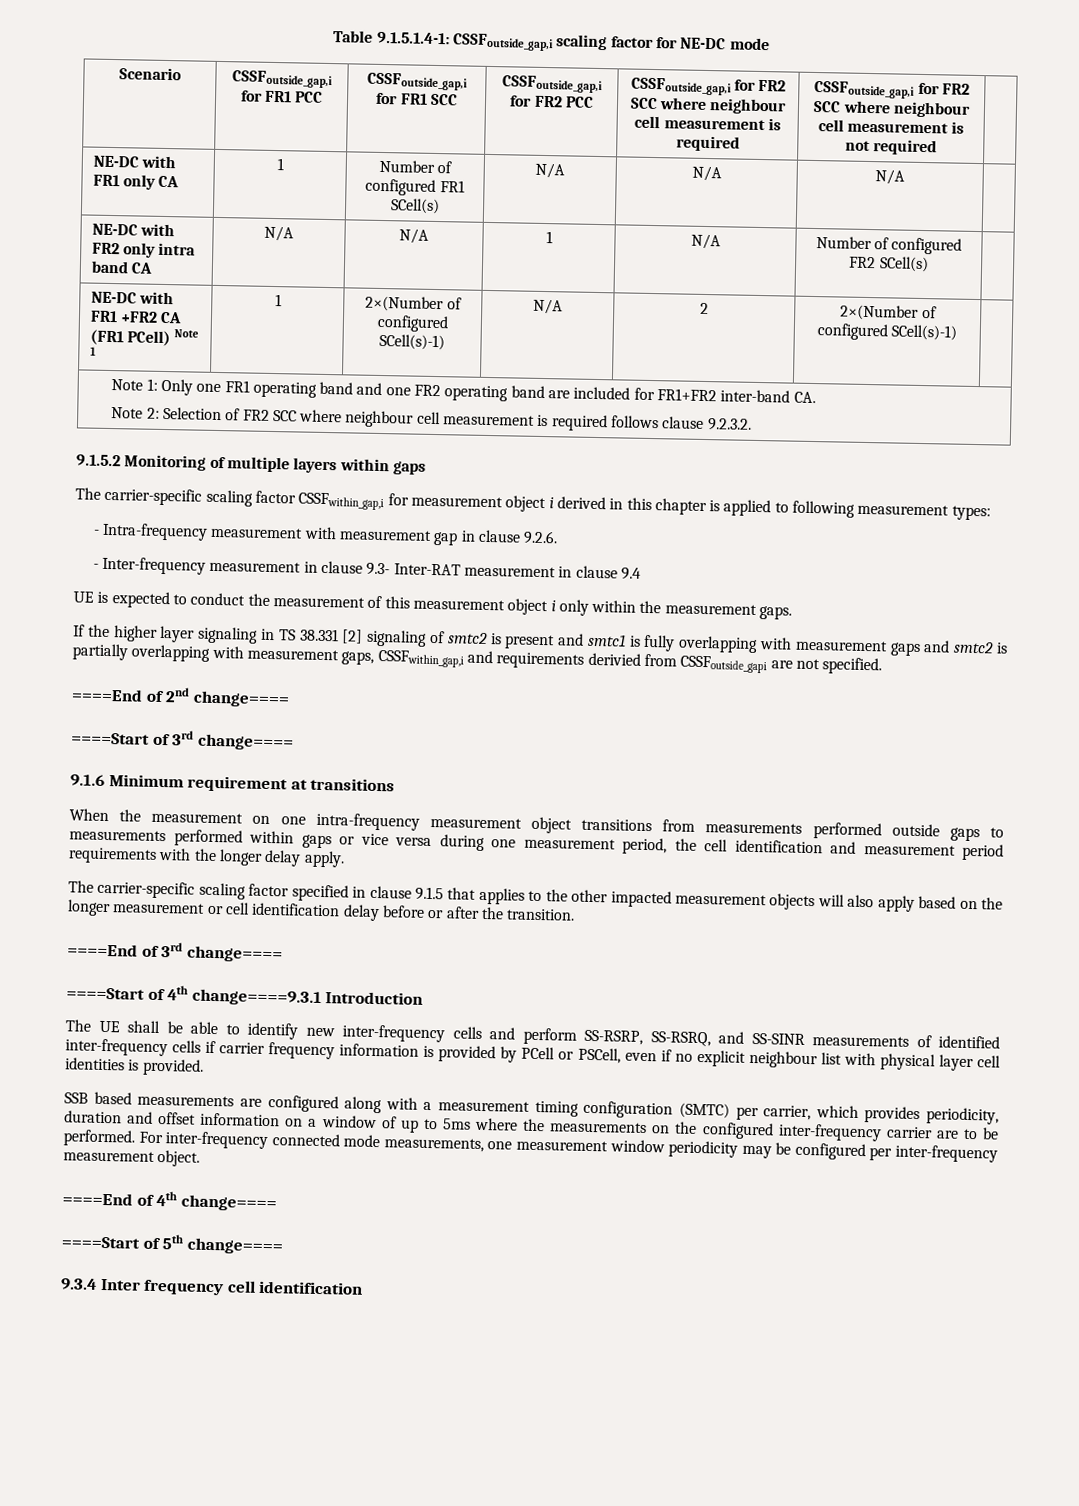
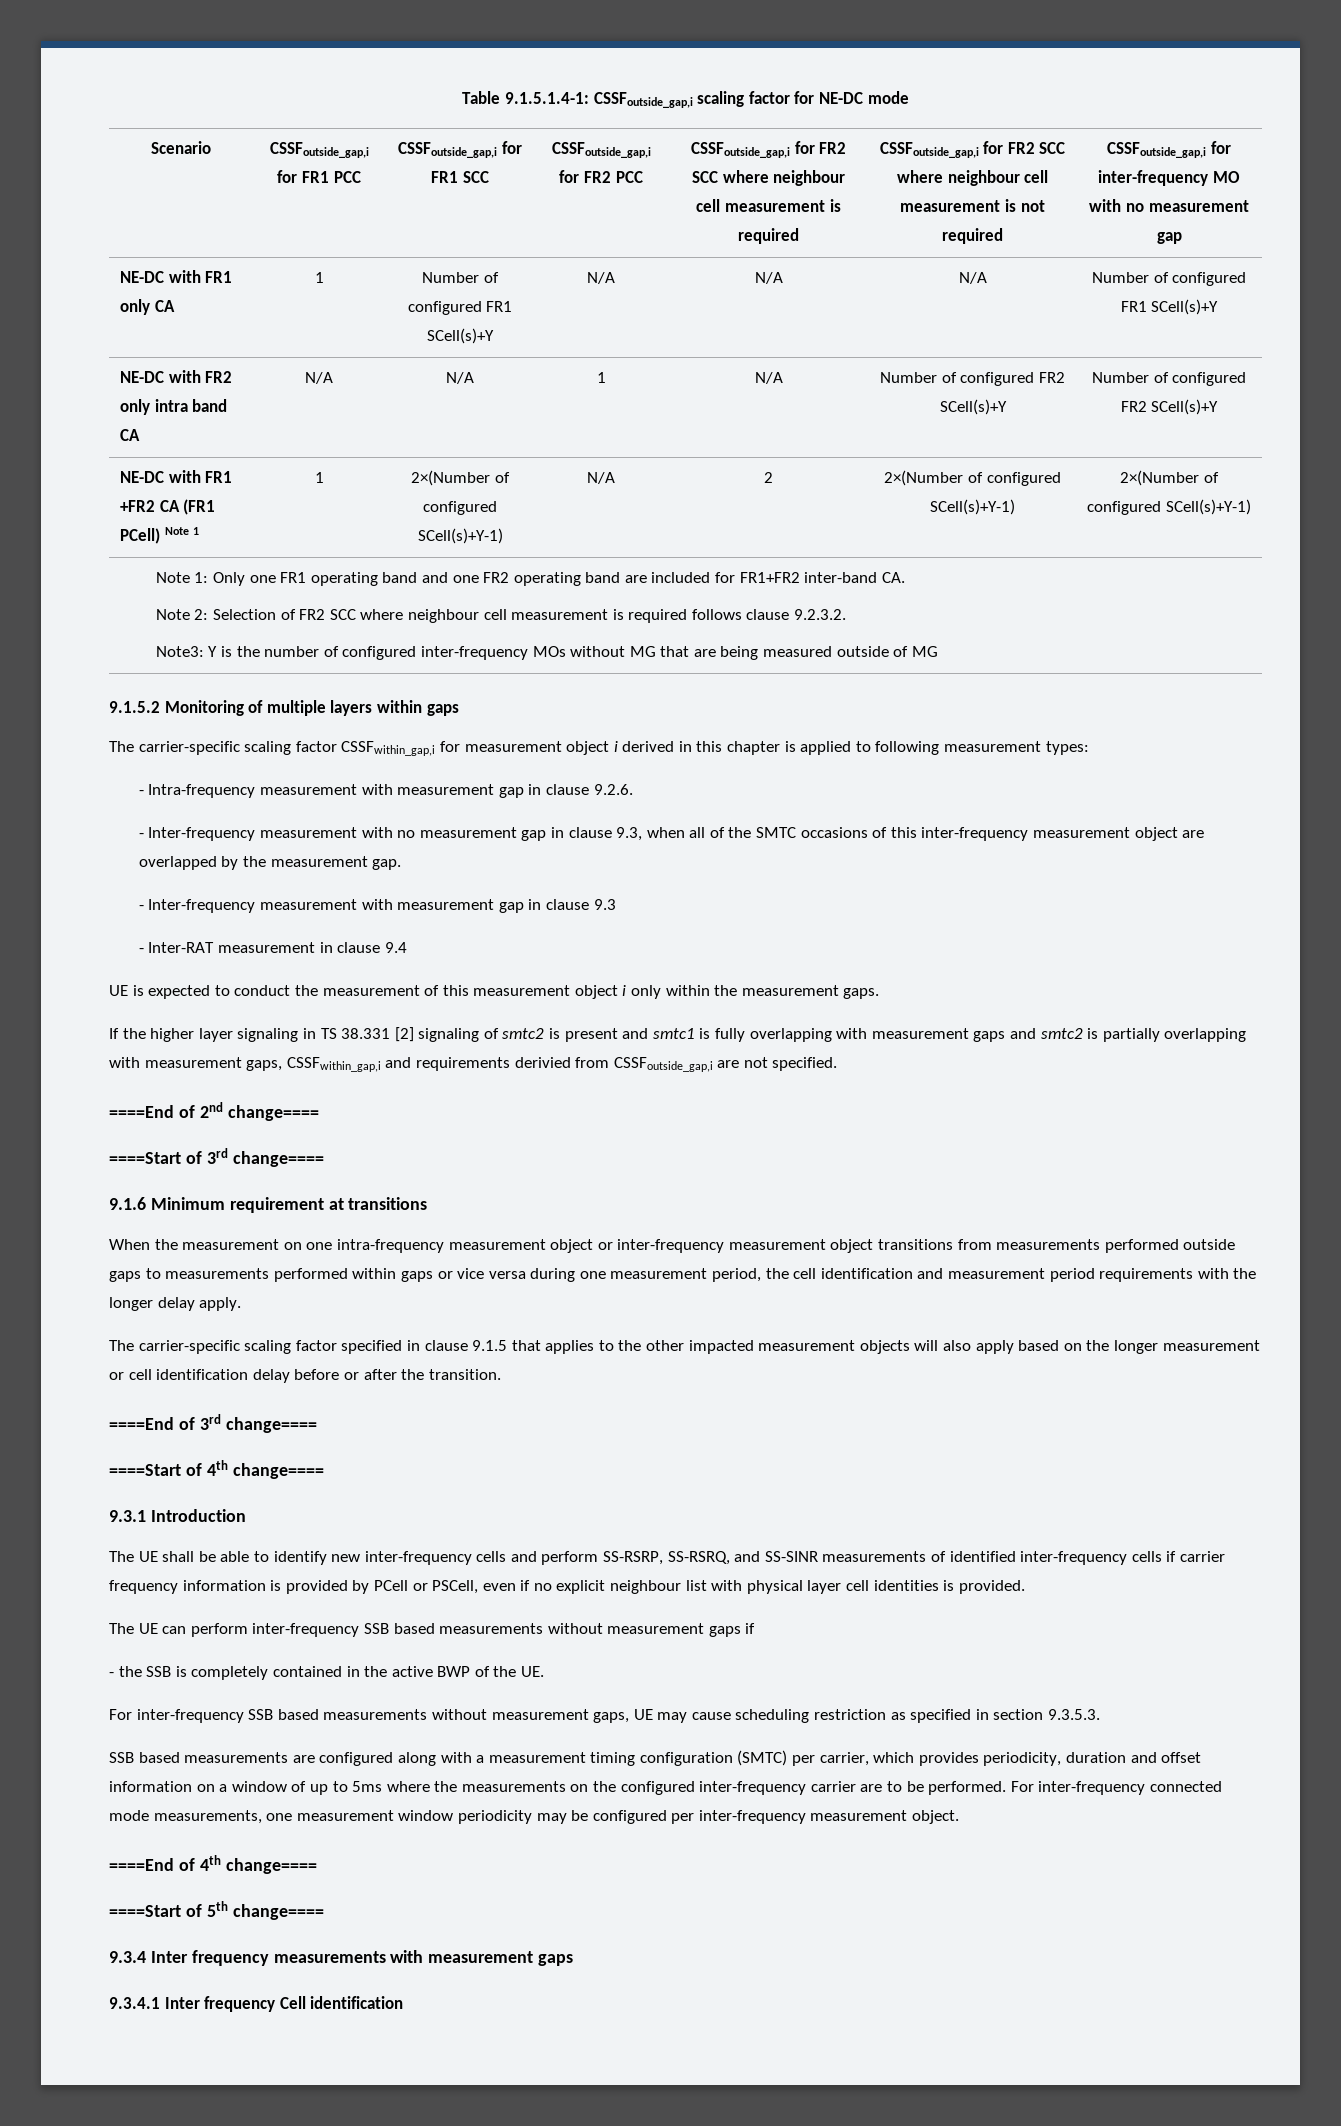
+ CSSFoutside_gap,i for inter-frequency MO with no measurement gap
- NE-DC with FR1 only CA | 1 | Number of configured FR1 SCell(s) | N/A | N/A | N/A |
+ NE-DC with FR1 only CA | 1 | Number of configured FR1 SCell(s)+Y | N/A | N/A | N/A | Number of configured FR1 SCell(s)+Y
- NE-DC with FR2 only intra band CA | N/A | N/A | 1 | N/A | Number of configured FR2 SCell(s) |
+ NE-DC with FR2 only intra band CA | N/A | N/A | 1 | N/A | Number of configured FR2 SCell(s)+Y | Number of configured FR2 SCell(s)+Y
- NE-DC with FR1 +FR2 CA (FR1 PCell) Note 1 | 1 | 2×(Number of configured SCell(s)-1) | N/A | 2 | 2×(Number of configured SCell(s)-1) |
+ NE-DC with FR1 +FR2 CA (FR1 PCell) Note 1 | 1 | 2×(Number of configured SCell(s)+Y-1) | N/A | 2 | 2×(Number of configured SCell(s)+Y-1) | 2×(Number of configured SCell(s)+Y-1)
+ Note3: Y is the number of configured inter-frequency MOs without MG that are being measured outside of MG
- - Inter-frequency measurement in clause 9.3- Inter-RAT measurement in clause 9.4
+ - Inter-frequency measurement with no measurement gap in clause 9.3, when all of the SMTC occasions of this inter-frequency measurement object are overlapped by the measurement gap.
+ - Inter-frequency measurement with measurement gap in clause 9.3
+ - Inter-RAT measurement in clause 9.4
- If the higher layer signaling in TS 38.331 [2] signaling of smtc2 is present and smtc1 is fully overlapping with measurement gaps and smtc2 is partially overlapping with measurement gaps, CSSFwithin_gap,i and requirements derivied from CSSFoutside_gapi are not specified.
+ If the higher layer signaling in TS 38.331 [2] signaling of smtc2 is present and smtc1 is fully overlapping with measurement gaps and smtc2 is partially overlapping with measurement gaps, CSSFwithin_gap,i and requirements derivied from CSSFoutside_gap,i are not specified.
- When the measurement on one intra-frequency measurement object transitions from measurements performed outside gaps to measurements performed within gaps or vice versa during one measurement period, the cell identification and measurement period requirements with the longer delay apply.
+ When the measurement on one intra-frequency measurement object or inter-frequency measurement object transitions from measurements performed outside gaps to measurements performed within gaps or vice versa during one measurement period, the cell identification and measurement period requirements with the longer delay apply.
- ====Start of 4th change====9.3.1 Introduction
+ ====Start of 4th change====
+ 9.3.1 Introduction
+ The UE can perform inter-frequency SSB based measurements without measurement gaps if
+ - the SSB is completely contained in the active BWP of the UE.
+ For inter-frequency SSB based measurements without measurement gaps, UE may cause scheduling restriction as specified in section 9.3.5.3.
- 9.3.4 Inter frequency cell identification
+ 9.3.4 Inter frequency measurements with measurement gaps
+ 9.3.4.1 Inter frequency Cell identification

